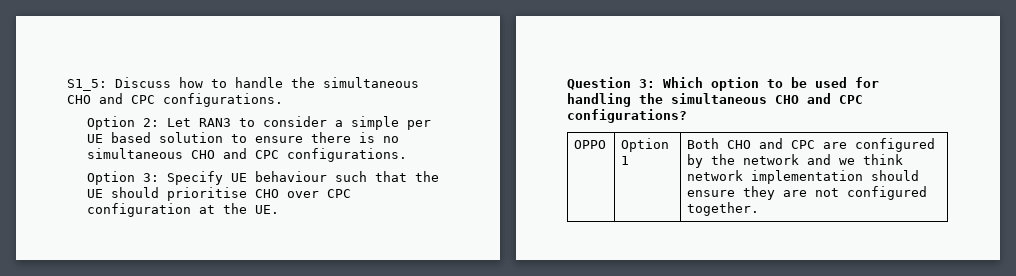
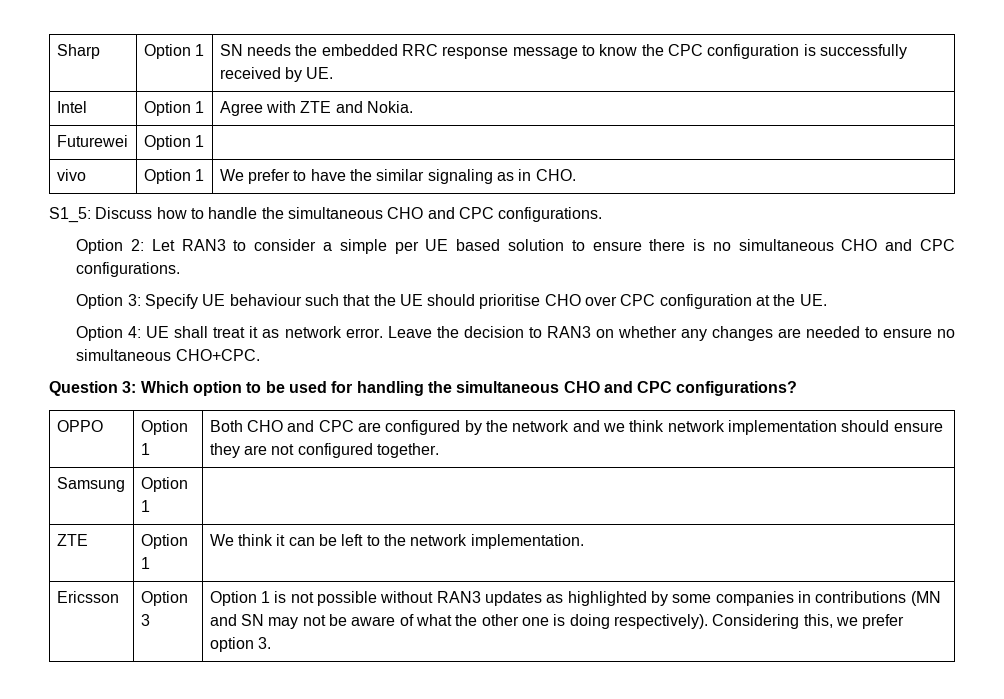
+ Sharp | Option 1 | SN needs the embedded RRC response message to know the CPC configuration is successfully received by UE.
+ Intel | Option 1 | Agree with ZTE and Nokia.
+ Futurewei | Option 1 |
+ vivo | Option 1 | We prefer to have the similar signaling as in CHO.
+ Option 4: UE shall treat it as network error. Leave the decision to RAN3 on whether any changes are needed to ensure no simultaneous CHO+CPC.
+ Samsung | Option 1 |
+ ZTE | Option 1 | We think it can be left to the network implementation.
+ Ericsson | Option 3 | Option 1 is not possible without RAN3 updates as highlighted by some companies in contributions (MN and SN may not be aware of what the other one is doing respectively). Considering this, we prefer option 3.

